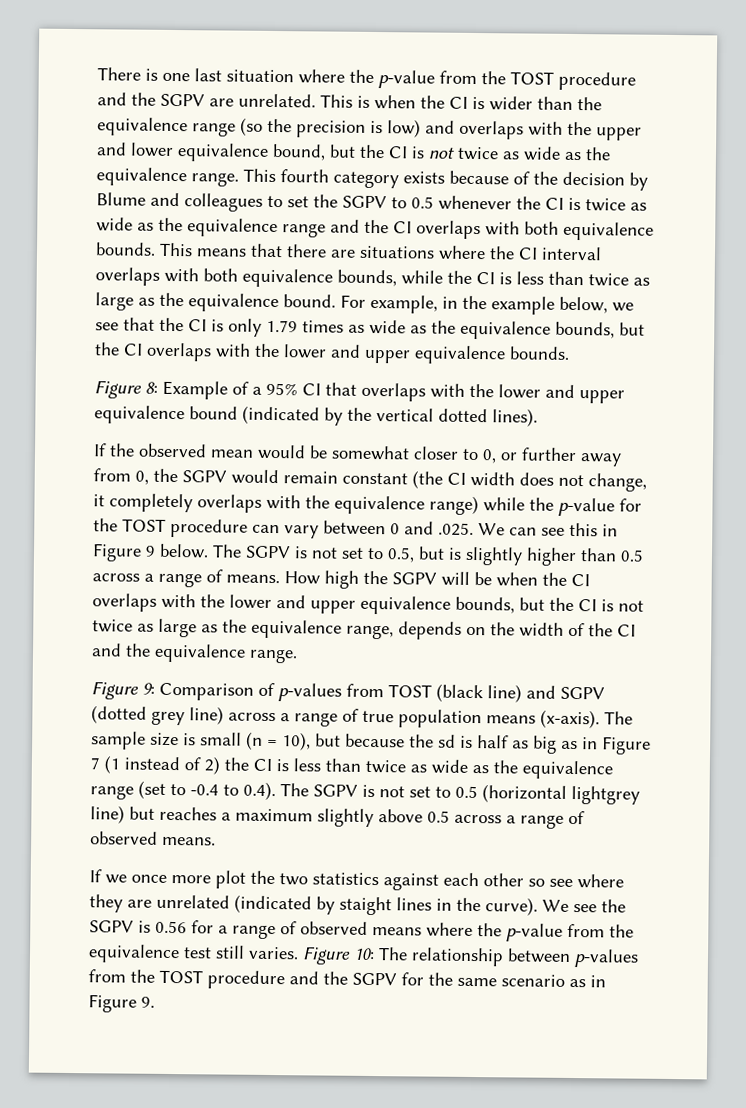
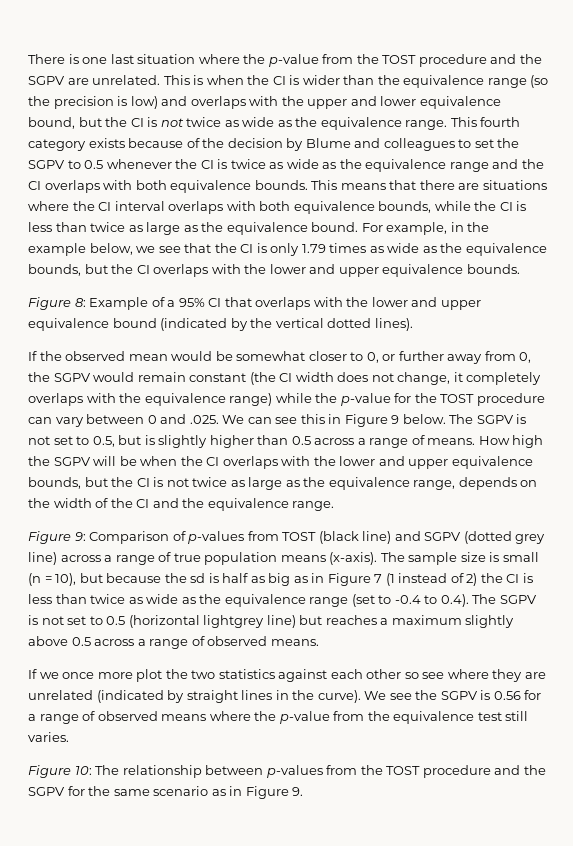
- If we once more plot the two statistics against each other so see where they are unrelated (indicated by staight lines in the curve).
+ If we once more plot the two statistics against each other so see where they are unrelated (indicated by straight lines in the curve).
- We see the SGPV is 0.56 for a range of observed means where the p-value from the equivalence test still varies. Figure 10: The relationship between p-values from the TOST procedure and the SGPV for the same scenario as in Figure 9.
+ We see the SGPV is 0.56 for a range of observed means where the p-value from the equivalence test still varies.
+ Figure 10: The relationship between p-values from the TOST procedure and the SGPV for the same scenario as in Figure 9.

